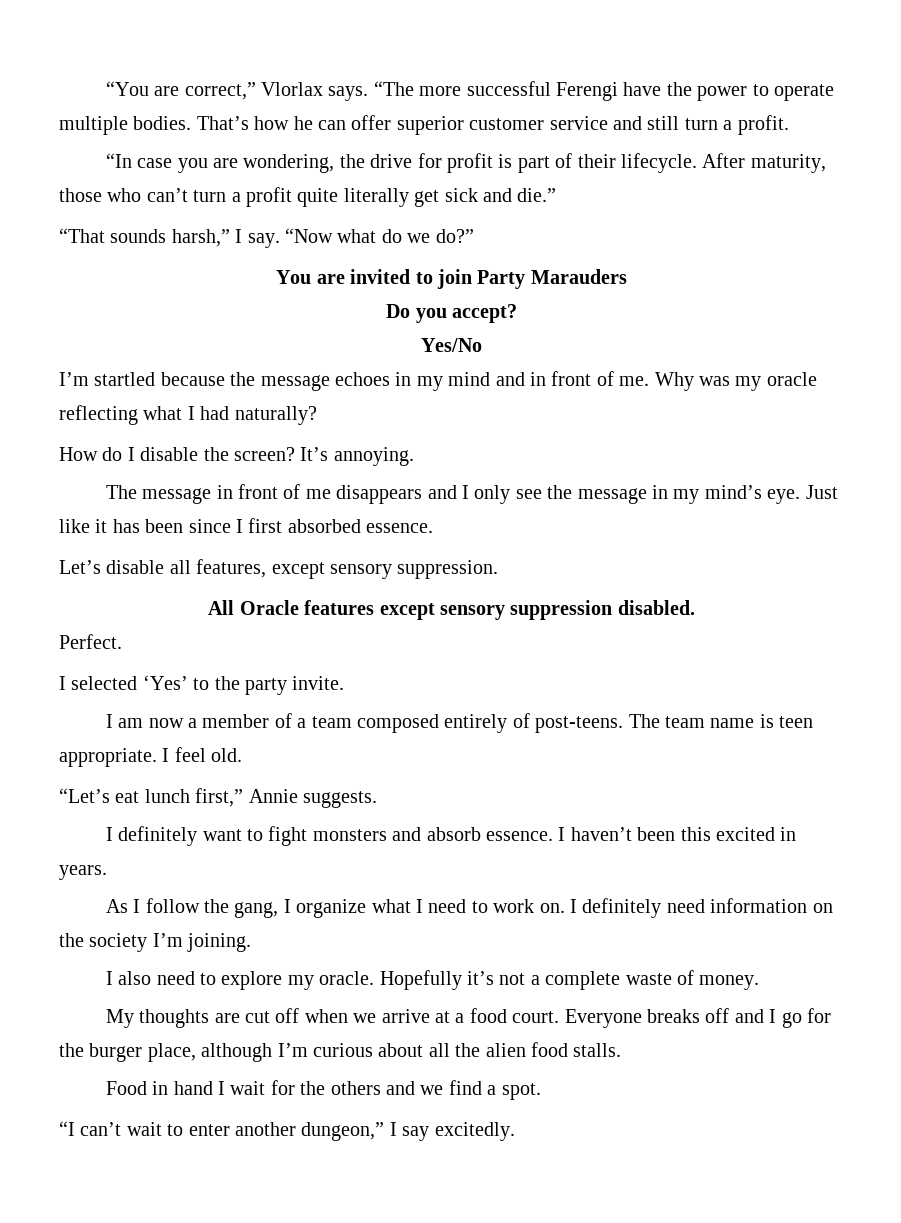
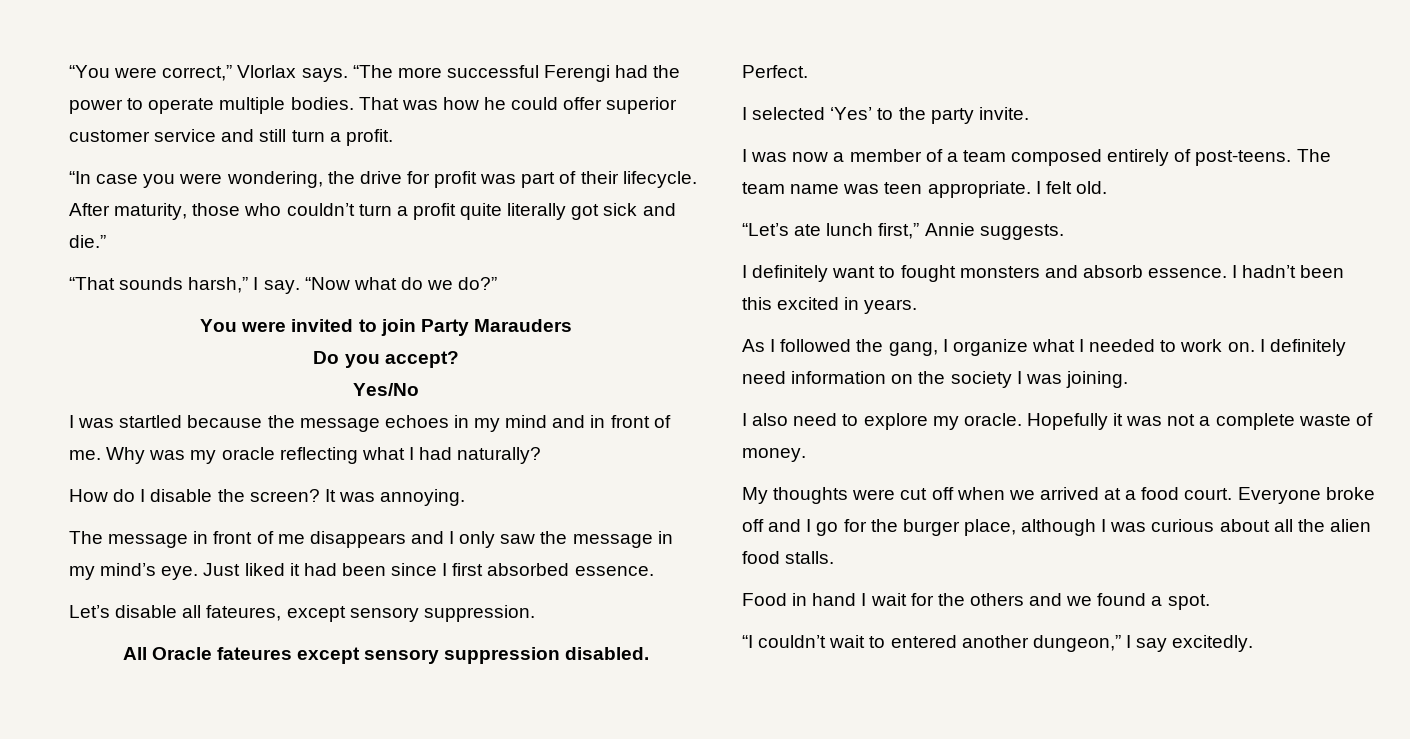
- “You are correct,” Vlorlax says.
+ “You were correct,” Vlorlax says.
- “The more successful Ferengi have the power to operate multiple bodies.
+ “The more successful Ferengi had the power to operate multiple bodies.
- That’s how he can offer superior customer service and still turn a profit.
+ That was how he could offer superior customer service and still turn a profit.
- “In case you are wondering, the drive for profit is part of their lifecycle.
+ “In case you were wondering, the drive for profit was part of their lifecycle.
- After maturity, those who can’t turn a profit quite literally get sick and die.”
+ After maturity, those who couldn’t turn a profit quite literally got sick and die.”
- You are invited to join Party Marauders
+ You were invited to join Party Marauders
- I’m startled because the message echoes in my mind and in front of me.
+ I was startled because the message echoes in my mind and in front of me.
- It’s annoying.
+ It was annoying.
- The message in front of me disappears and I only see the message in my mind’s eye.
+ The message in front of me disappears and I only saw the message in my mind’s eye.
- Just like it has been since I first absorbed essence.
+ Just liked it had been since I first absorbed essence.
- Let’s disable all features, except sensory suppression.
+ Let’s disable all fateures, except sensory suppression.
- All Oracle features except sensory suppression disabled.
+ All Oracle fateures except sensory suppression disabled.
- I am now a member of a team composed entirely of post-teens.
+ I was now a member of a team composed entirely of post-teens.
- The team name is teen appropriate.
+ The team name was teen appropriate.
- I feel old.
+ I felt old.
- “Let’s eat lunch first,” Annie suggests.
+ “Let’s ate lunch first,” Annie suggests.
- I definitely want to fight monsters and absorb essence.
+ I definitely want to fought monsters and absorb essence.
- I haven’t been this excited in years.
+ I hadn’t been this excited in years.
- As I follow the gang, I organize what I need to work on.
+ As I followed the gang, I organize what I needed to work on.
- I definitely need information on the society I’m joining.
+ I definitely need information on the society I was joining.
- Hopefully it’s not a complete waste of money.
+ Hopefully it was not a complete waste of money.
- My thoughts are cut off when we arrive at a food court.
+ My thoughts were cut off when we arrived at a food court.
- Everyone breaks off and I go for the burger place, although I’m curious about all the alien food stalls.
+ Everyone broke off and I go for the burger place, although I was curious about all the alien food stalls.
- Food in hand I wait for the others and we find a spot.
+ Food in hand I wait for the others and we found a spot.
- “I can’t wait to enter another dungeon,” I say excitedly.
+ “I couldn’t wait to entered another dungeon,” I say excitedly.

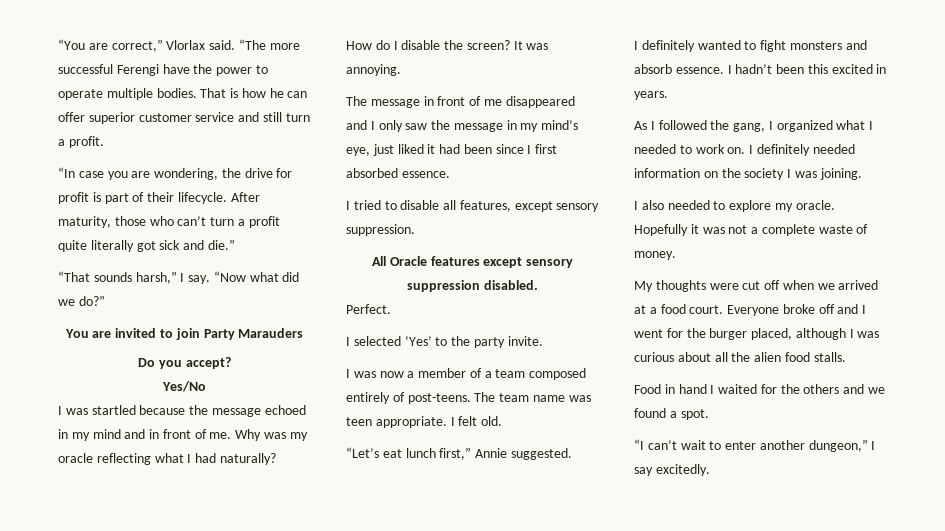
- “You were correct,” Vlorlax says.
+ “You are correct,” Vlorlax said.
- “The more successful Ferengi had the power to operate multiple bodies.
+ “The more successful Ferengi have the power to operate multiple bodies.
- That was how he could offer superior customer service and still turn a profit.
+ That is how he can offer superior customer service and still turn a profit.
- “In case you were wondering, the drive for profit was part of their lifecycle.
+ “In case you are wondering, the drive for profit is part of their lifecycle.
- After maturity, those who couldn’t turn a profit quite literally got sick and die.”
+ After maturity, those who can’t turn a profit quite literally got sick and die.”
- “Now what do we do?”
+ “Now what did we do?”
- You were invited to join Party Marauders
+ You are invited to join Party Marauders
- I was startled because the message echoes in my mind and in front of me.
+ I was startled because the message echoed in my mind and in front of me.
- The message in front of me disappears and I only saw the message in my mind’s eye. Just liked it had been since I first absorbed essence.
+ The message in front of me disappeared and I only saw the message in my mind’s eye, just liked it had been since I first absorbed essence.
- Let’s disable all fateures, except sensory suppression.
+ I tried to disable all features, except sensory suppression.
- All Oracle fateures except sensory suppression disabled.
+ All Oracle features except sensory suppression disabled.
- “Let’s ate lunch first,” Annie suggests.
- I definitely want to fought monsters and absorb essence.
+ “Let’s eat lunch first,” Annie suggested.
+ I definitely wanted to fight monsters and absorb essence.
- As I followed the gang, I organize what I needed to work on.
+ As I followed the gang, I organized what I needed to work on.
- I definitely need information on the society I was joining.
+ I definitely needed information on the society I was joining.
- I also need to explore my oracle.
+ I also needed to explore my oracle.
- Everyone broke off and I go for the burger place, although I was curious about all the alien food stalls.
+ Everyone broke off and I went for the burger placed, although I was curious about all the alien food stalls.
- Food in hand I wait for the others and we found a spot.
+ Food in hand I waited for the others and we found a spot.
- “I couldn’t wait to entered another dungeon,” I say excitedly.
+ “I can’t wait to enter another dungeon,” I say excitedly.

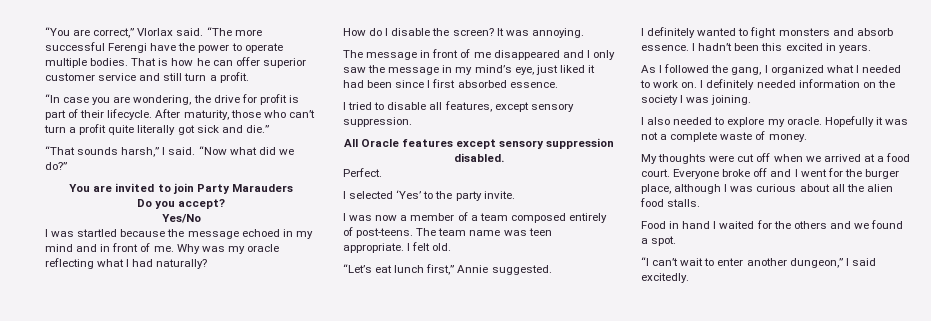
- “That sounds harsh,” I say.
+ “That sounds harsh,” I said.
- Everyone broke off and I went for the burger placed, although I was curious about all the alien food stalls.
+ Everyone broke off and I went for the burger place, although I was curious about all the alien food stalls.
- “I can’t wait to enter another dungeon,” I say excitedly.
+ “I can’t wait to enter another dungeon,” I said excitedly.

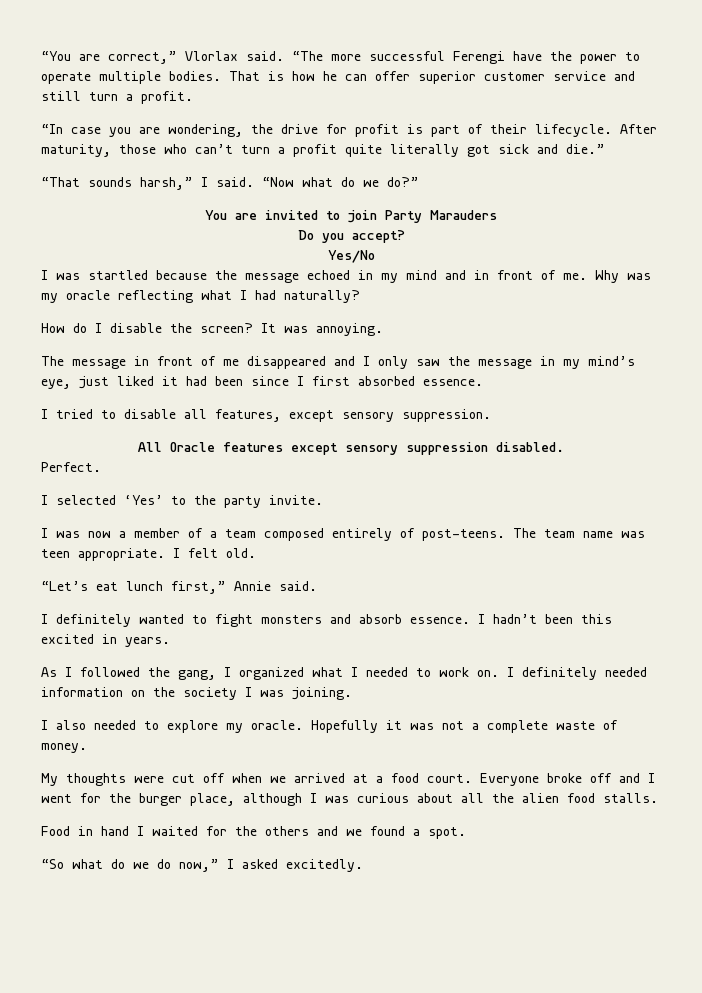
- “Now what did we do?”
+ “Now what do we do?”
- “Let’s eat lunch first,” Annie suggested.
+ “Let’s eat lunch first,” Annie said.
- “I can’t wait to enter another dungeon,” I said excitedly.
+ “So what do we do now,” I asked excitedly.

